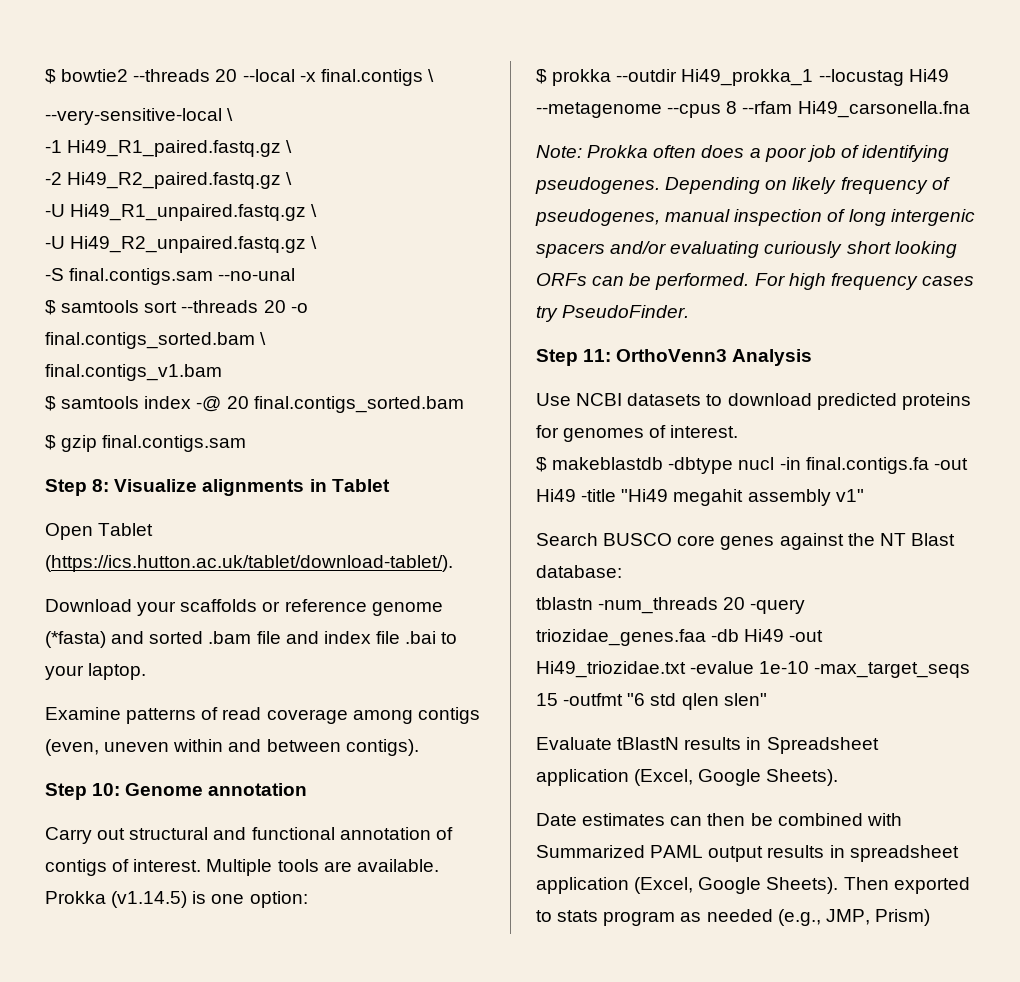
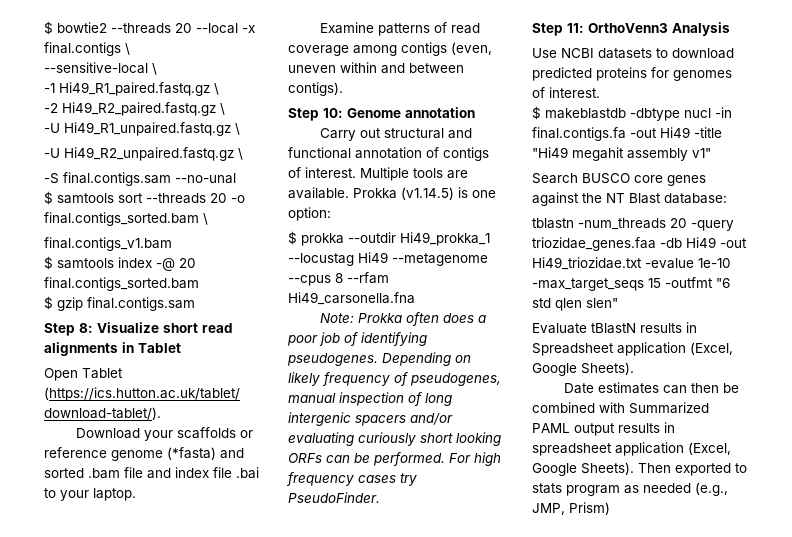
- --very-sensitive-local \
+ --sensitive-local \
- Step 8: Visualize alignments in Tablet
+ Step 8: Visualize short read alignments in Tablet

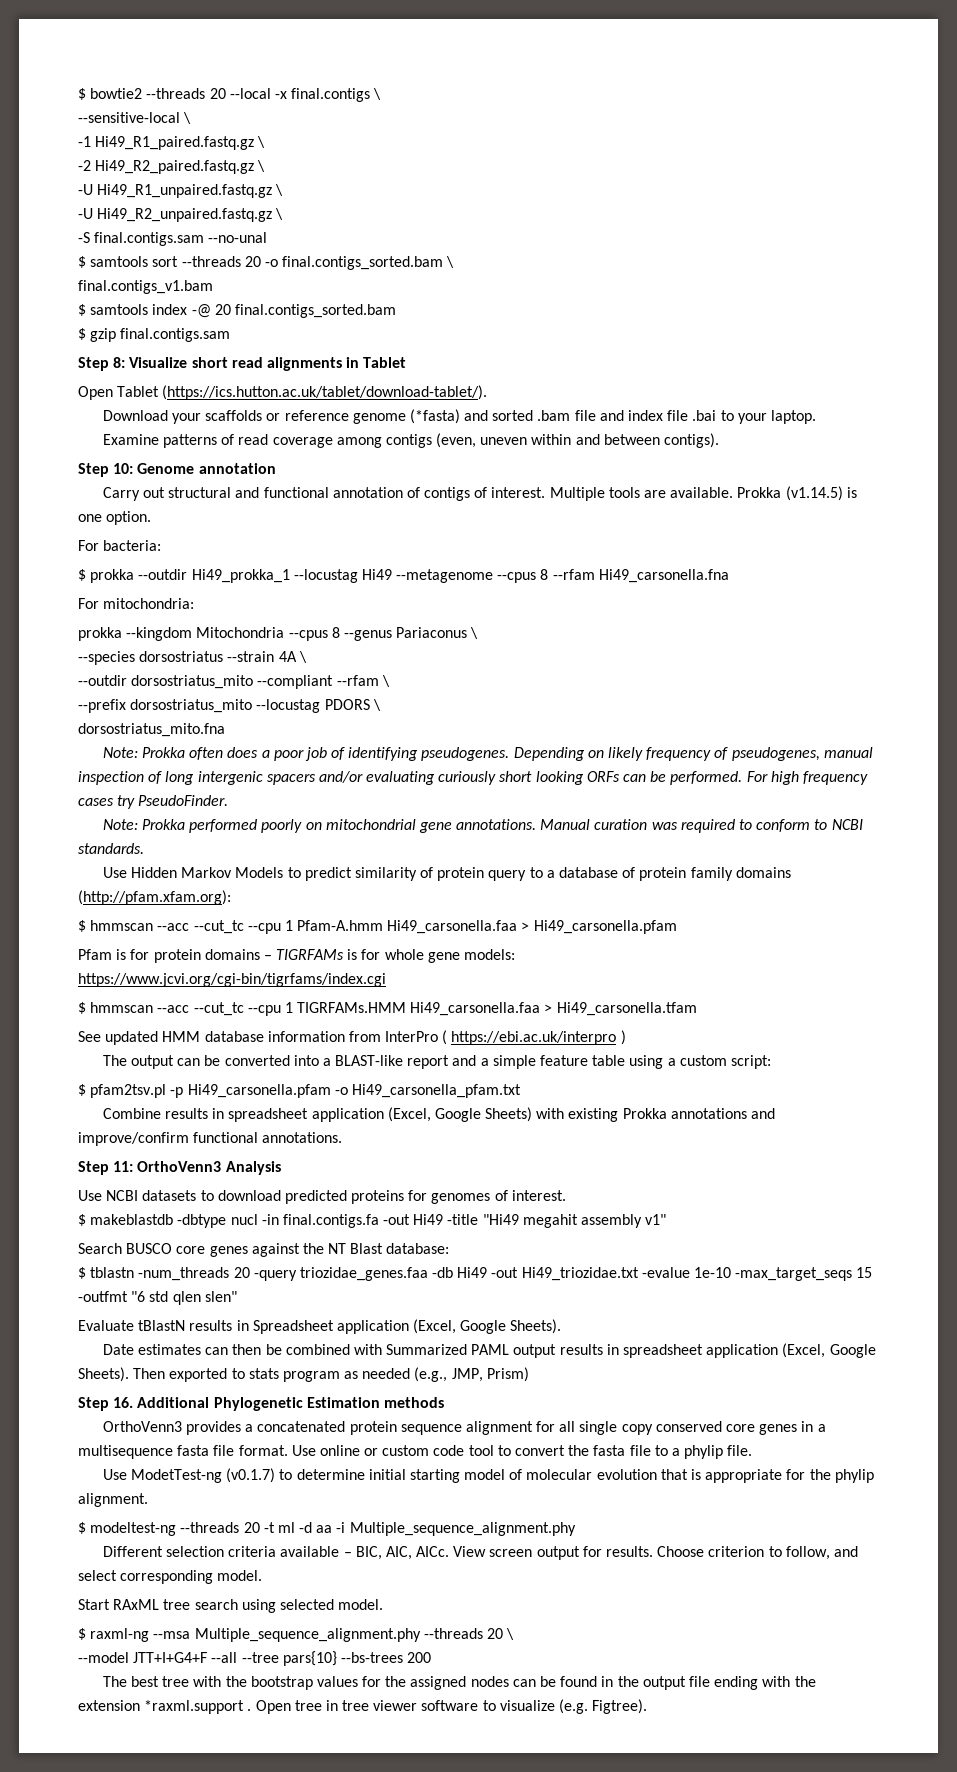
- Prokka (v1.14.5) is one option:
+ Prokka (v1.14.5) is one option.
+ For bacteria:
+ For mitochondria:
+ prokka --kingdom Mitochondria --cpus 8 --genus Pariaconus \
+ --species dorsostriatus --strain 4A \
+ --outdir dorsostriatus_mito --compliant --rfam \
+ --prefix dorsostriatus_mito --locustag PDORS \
+ dorsostriatus_mito.fna
+ Note: Prokka performed poorly on mitochondrial gene annotations. Manual curation was required to conform to NCBI standards.
+ Use Hidden Markov Models to predict similarity of protein query to a database of protein family domains (http://pfam.xfam.org):
+ $ hmmscan --acc --cut_tc --cpu 1 Pfam-A.hmm Hi49_carsonella.faa > Hi49_carsonella.pfam
+ Pfam is for protein domains – TIGRFAMs is for whole gene models:
+ https://www.jcvi.org/cgi-bin/tigrfams/index.cgi
+ $ hmmscan --acc --cut_tc --cpu 1 TIGRFAMs.HMM Hi49_carsonella.faa > Hi49_carsonella.tfam
+ See updated HMM database information from InterPro ( https://ebi.ac.uk/interpro )
+ The output can be converted into a BLAST-like report and a simple feature table using a custom script:
+ $ pfam2tsv.pl -p Hi49_carsonella.pfam -o Hi49_carsonella_pfam.txt
+ Combine results in spreadsheet application (Excel, Google Sheets) with existing Prokka annotations and improve/confirm functional annotations.
- tblastn -num_threads 20 -query triozidae_genes.faa -db Hi49 -out Hi49_triozidae.txt -evalue 1e-10 -max_target_seqs 15 -outfmt "6 std qlen slen"
+ $ tblastn -num_threads 20 -query triozidae_genes.faa -db Hi49 -out Hi49_triozidae.txt -evalue 1e-10 -max_target_seqs 15 -outfmt "6 std qlen slen"
+ Step 16. Additional Phylogenetic Estimation methods
+ OrthoVenn3 provides a concatenated protein sequence alignment for all single copy conserved core genes in a multisequence fasta file format. Use online or custom code tool to convert the fasta file to a phylip file.
+ Use ModetTest-ng (v0.1.7) to determine initial starting model of molecular evolution that is appropriate for the phylip alignment.
+ $ modeltest-ng --threads 20 -t ml -d aa -i Multiple_sequence_alignment.phy
+ Different selection criteria available – BIC, AIC, AICc. View screen output for results. Choose criterion to follow, and select corresponding model.
+ Start RAxML tree search using selected model.
+ $ raxml-ng --msa Multiple_sequence_alignment.phy --threads 20 \
+ --model JTT+I+G4+F --all --tree pars{10} --bs-trees 200
+ The best tree with the bootstrap values for the assigned nodes can be found in the output file ending with the extension *raxml.support . Open tree in tree viewer software to visualize (e.g. Figtree).

